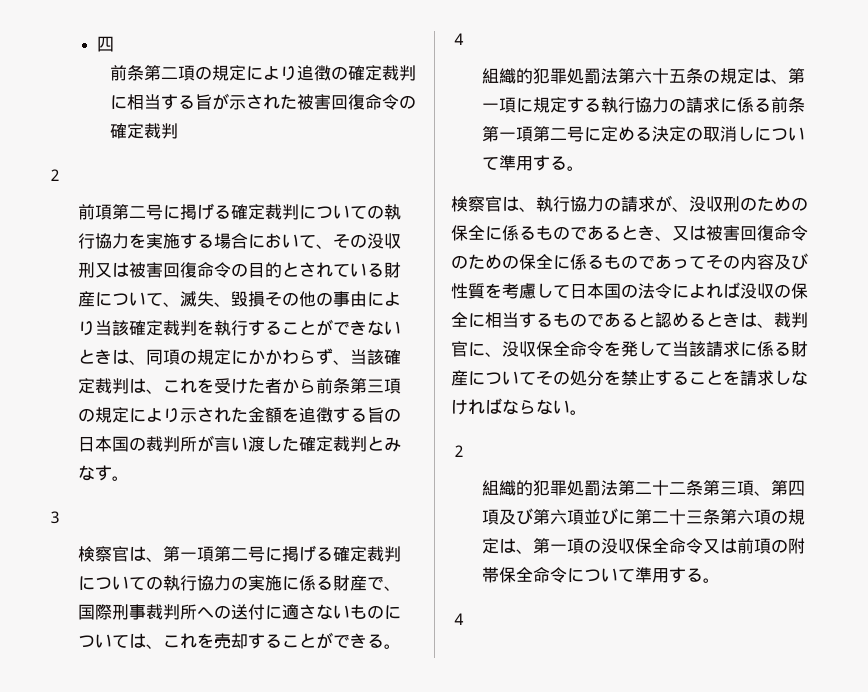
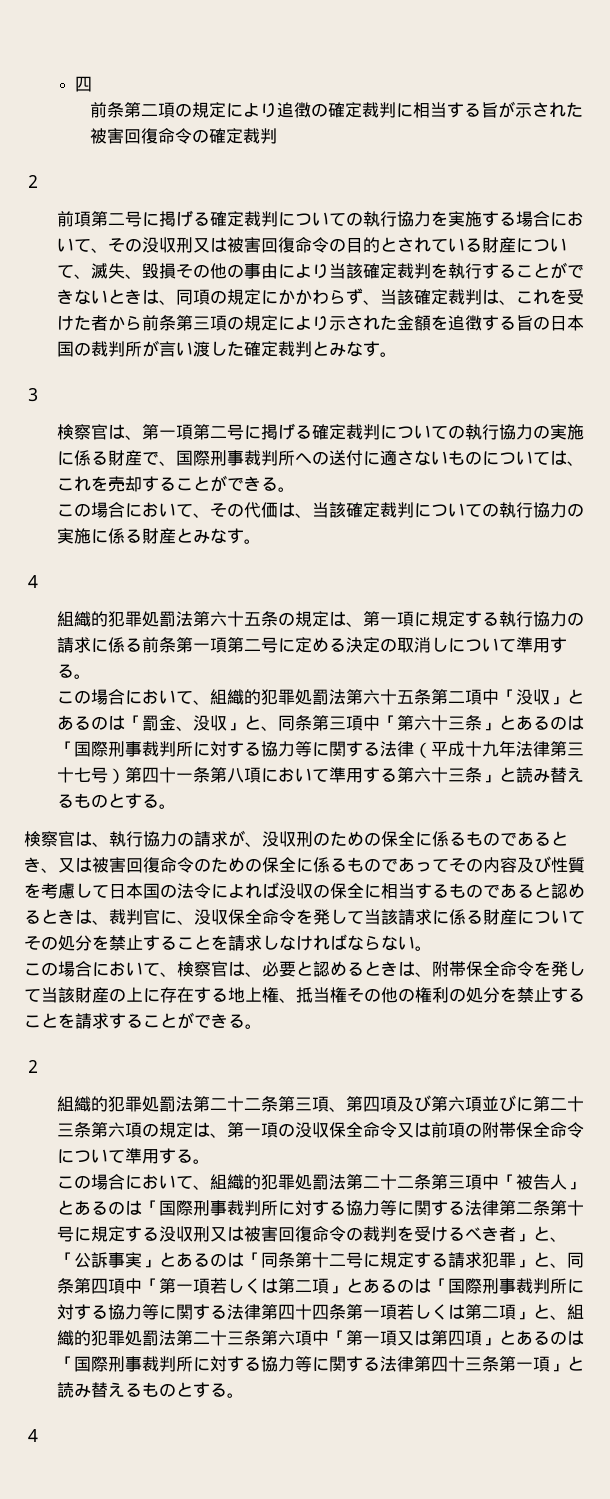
+ この場合において、その代価は、当該確定裁判についての執行協力の実施に係る財産とみなす。
+ この場合において、組織的犯罪処罰法第六十五条第二項中「没収」とあるのは「罰金、没収」と、同条第三項中「第六十三条」とあるのは「国際刑事裁判所に対する協力等に関する法律（平成十九年法律第三十七号）第四十一条第八項において準用する第六十三条」と読み替えるものとする。
+ この場合において、検察官は、必要と認めるときは、附帯保全命令を発して当該財産の上に存在する地上権、抵当権その他の権利の処分を禁止することを請求することができる。
+ この場合において、組織的犯罪処罰法第二十二条第三項中「被告人」とあるのは「国際刑事裁判所に対する協力等に関する法律第二条第十号に規定する没収刑又は被害回復命令の裁判を受けるべき者」と、「公訴事実」とあるのは「同条第十二号に規定する請求犯罪」と、同条第四項中「第一項若しくは第二項」とあるのは「国際刑事裁判所に対する協力等に関する法律第四十四条第一項若しくは第二項」と、組織的犯罪処罰法第二十三条第六項中「第一項又は第四項」とあるのは「国際刑事裁判所に対する協力等に関する法律第四十三条第一項」と読み替えるものとする。

